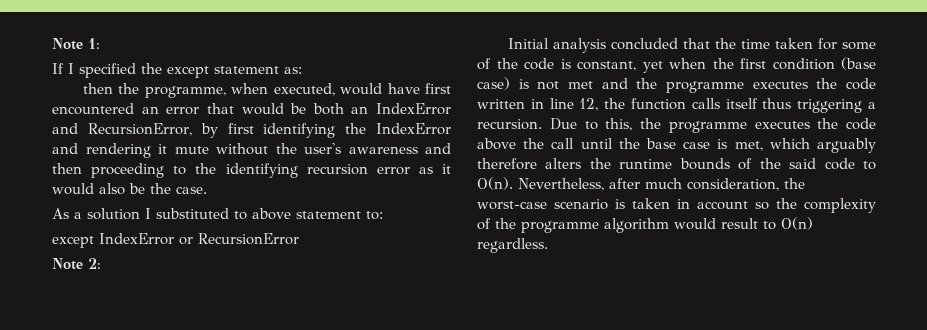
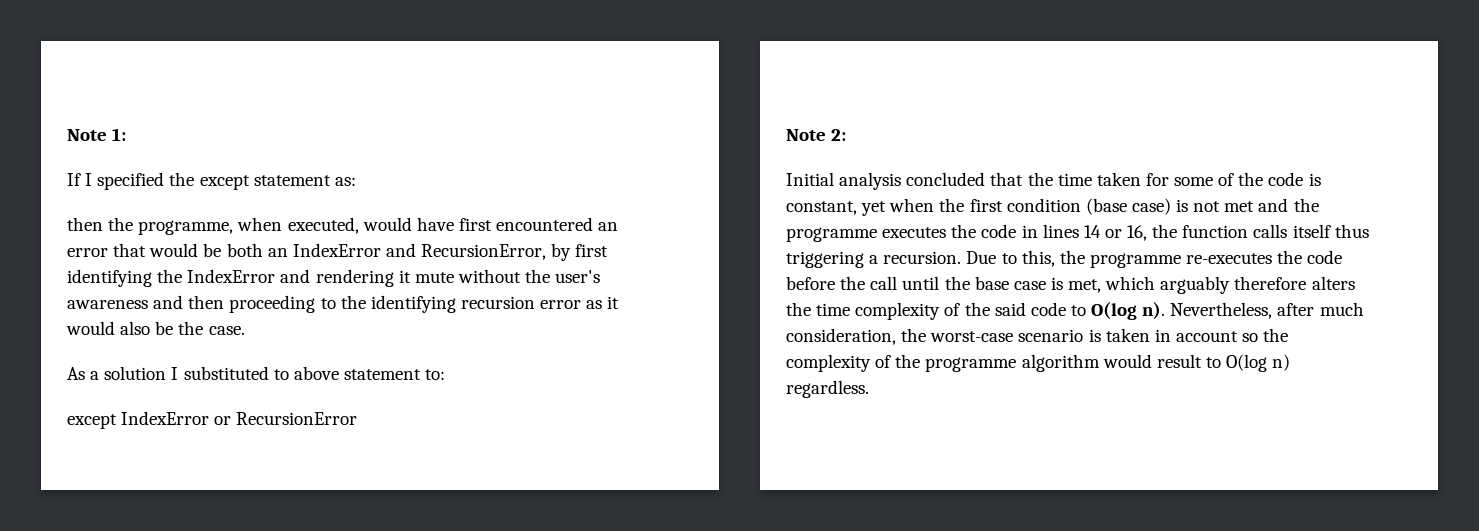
- Initial analysis concluded that the time taken for some of the code is constant, yet when the first condition (base case) is not met and the programme executes the code written in line 12, the function calls itself thus triggering a recursion.
+ Initial analysis concluded that the time taken for some of the code is constant, yet when the first condition (base case) is not met and the programme executes the code in lines 14 or 16, the function calls itself thus triggering a recursion.
- Due to this, the programme executes the code above the call until the base case is met, which arguably therefore alters the runtime bounds of the said code to O(n).
+ Due to this, the programme re-executes the code before the call until the base case is met, which arguably therefore alters the time complexity of the said code to O(log n).
- Nevertheless, after much consideration, the worst-case scenario is taken in account so the complexity of the programme algorithm would result to O(n) regardless.
+ Nevertheless, after much consideration, the worst-case scenario is taken in account so the complexity of the programme algorithm would result to O(log n) regardless.

